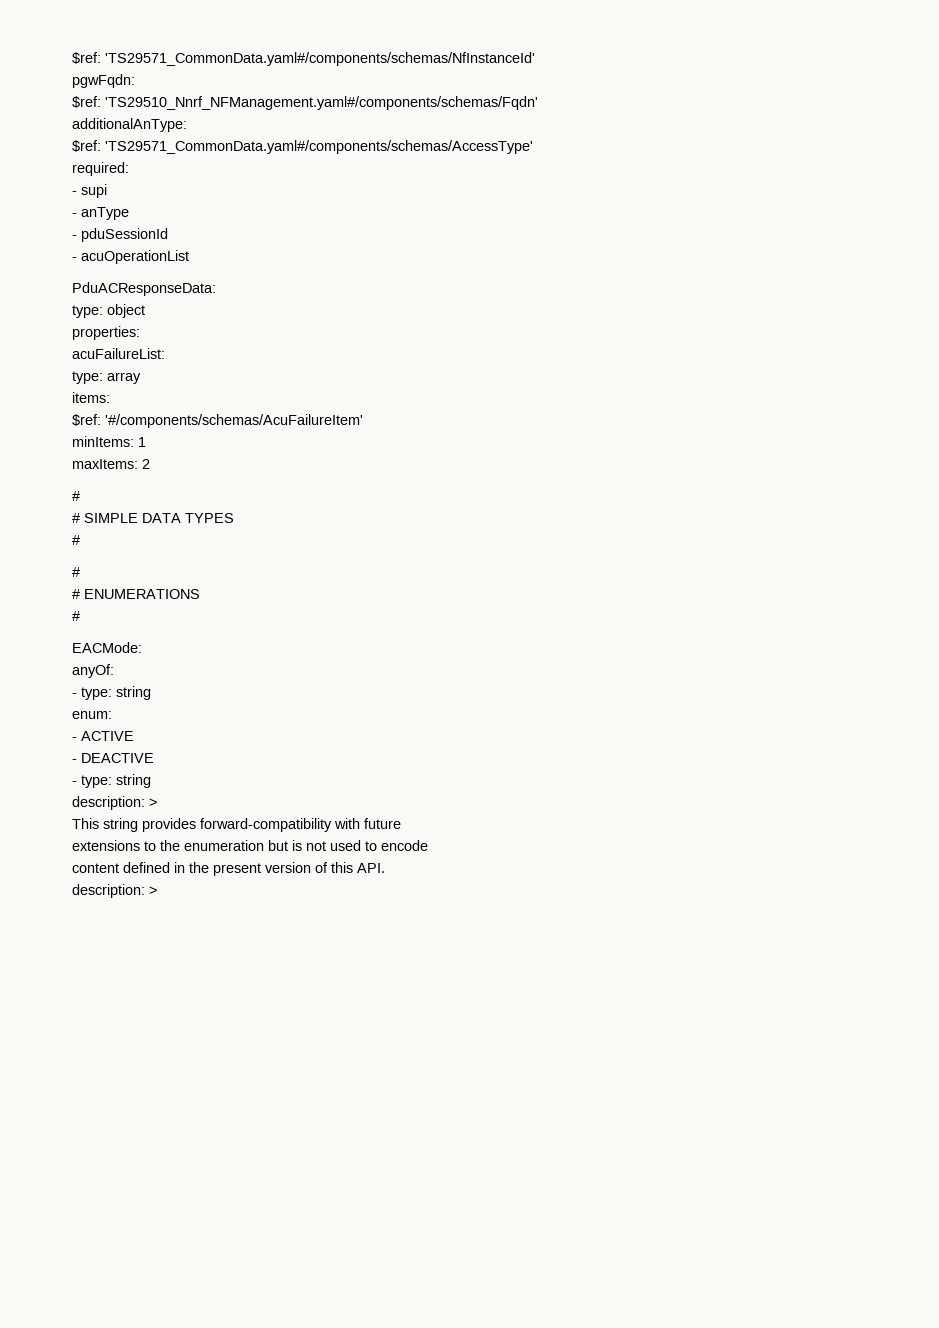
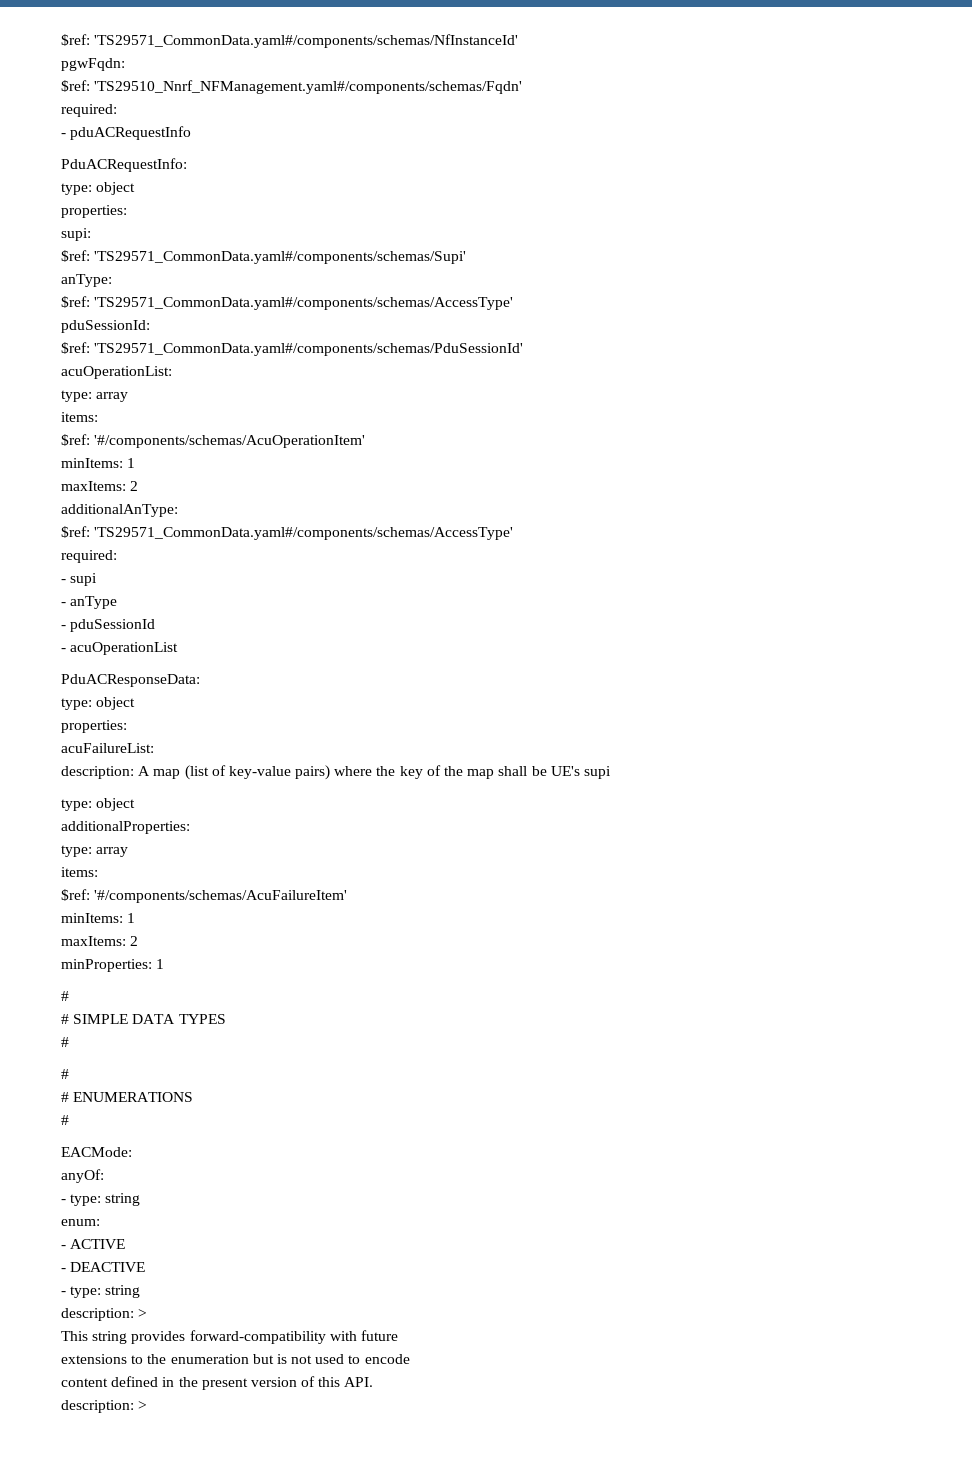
  $ref: 'TS29510_Nnrf_NFManagement.yaml#/components/schemas/Fqdn'
+ required:
+ - pduACRequestInfo
+ PduACRequestInfo:
+ type: object
+ properties:
+ supi:
+ $ref: 'TS29571_CommonData.yaml#/components/schemas/Supi'
+ anType:
+ $ref: 'TS29571_CommonData.yaml#/components/schemas/AccessType'
+ pduSessionId:
+ $ref: 'TS29571_CommonData.yaml#/components/schemas/PduSessionId'
+ acuOperationList:
+ type: array
+ items:
+ $ref: '#/components/schemas/AcuOperationItem'
+ minItems: 1
+ maxItems: 2
+ description: A map (list of key-value pairs) where the key of the map shall be UE's supi
+ type: object
+ additionalProperties:
+ minProperties: 1

